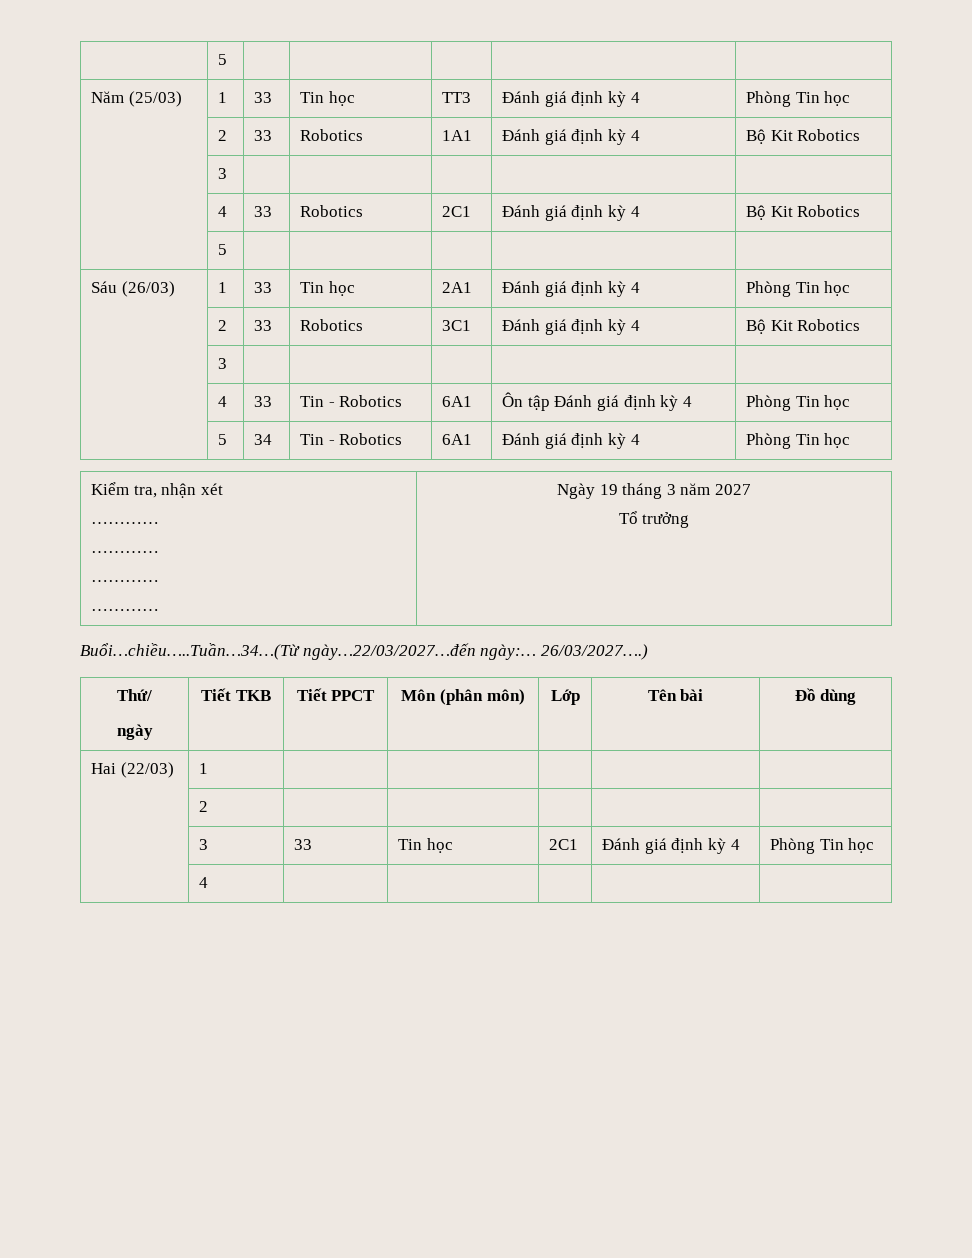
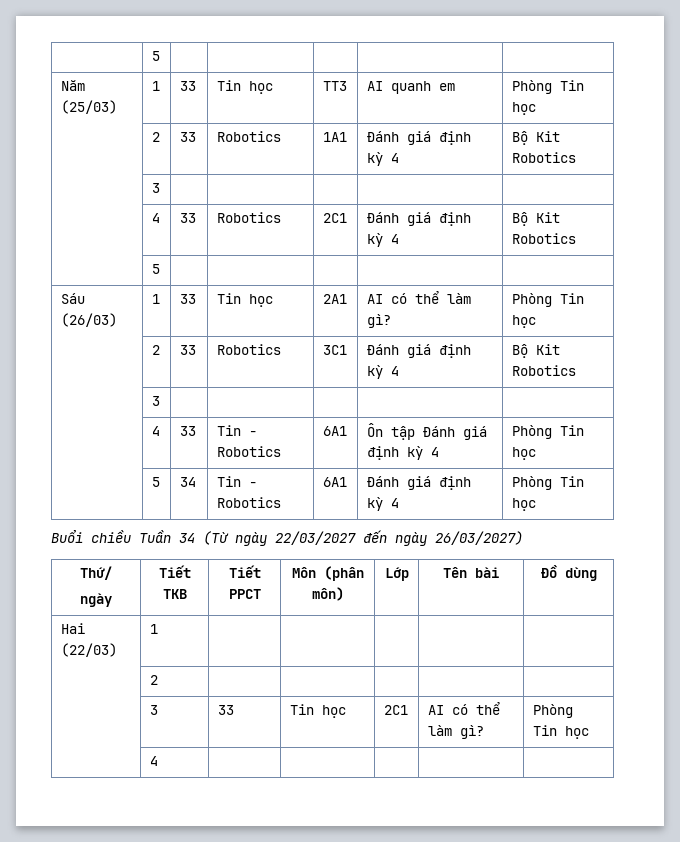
- Năm (25/03) | 1 | 33 | Tin học | TT3 | Đánh giá định kỳ 4 | Phòng Tin học
+ Năm (25/03) | 1 | 33 | Tin học | TT3 | AI quanh em | Phòng Tin học
- Sáu (26/03) | 1 | 33 | Tin học | 2A1 | Đánh giá định kỳ 4 | Phòng Tin học
+ Sáu (26/03) | 1 | 33 | Tin học | 2A1 | AI có thể làm gì? | Phòng Tin học
- Kiểm tra, nhận xét
- …………
- …………
- …………
- ………… | Ngày 19 tháng 3 năm 2027
- Tổ trưởng
- Buổi…chiều…..Tuần…34…(Từ ngày…22/03/2027…đến ngày:… 26/03/2027….)
+ Buổi chiều Tuần 34 (Từ ngày 22/03/2027 đến ngày 26/03/2027)
- | 3 | 33 | Tin học | 2C1 | Đánh giá định kỳ 4 | Phòng Tin học
+ | 3 | 33 | Tin học | 2C1 | AI có thể làm gì? | Phòng Tin học

